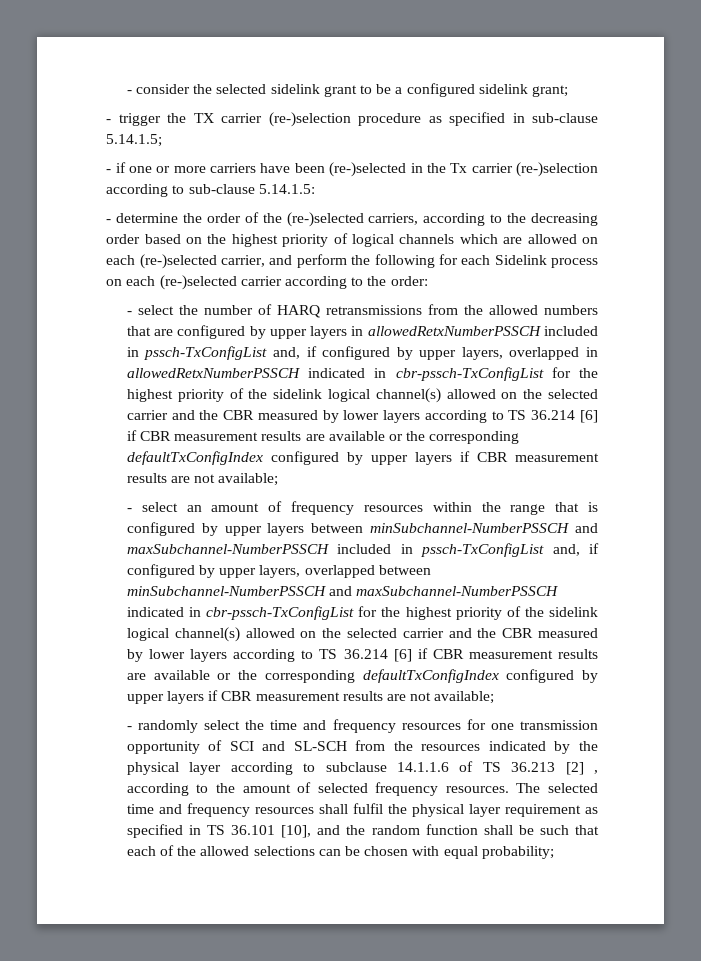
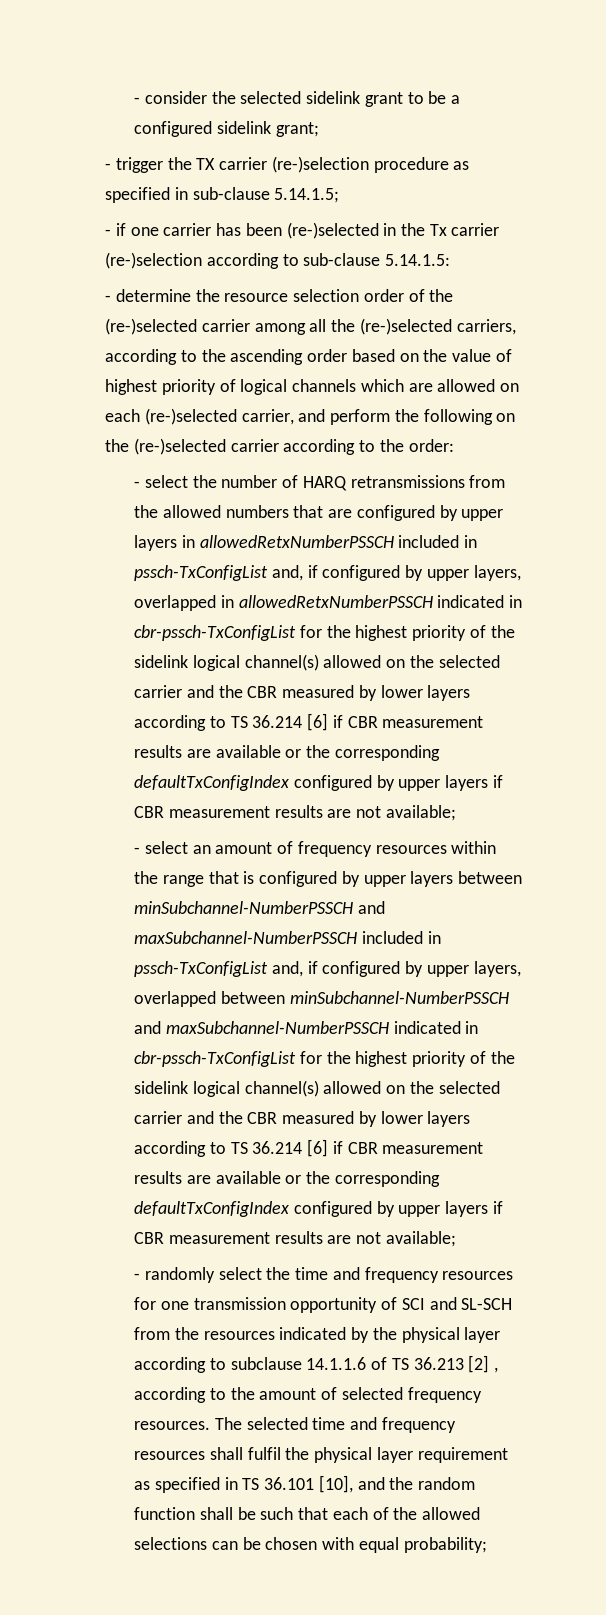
- - if one or more carriers have been (re-)selected in the Tx carrier (re-)selection according to sub-clause 5.14.1.5:
+ - if one carrier has been (re-)selected in the Tx carrier (re-)selection according to sub-clause 5.14.1.5:
- - determine the order of the (re-)selected carriers, according to the decreasing order based on the highest priority of logical channels which are allowed on each (re-)selected carrier, and perform the following for each Sidelink process on each (re-)selected carrier according to the order:
+ - determine the resource selection order of the (re-)selected carrier among all the (re-)selected carriers, according to the ascending order based on the value of highest priority of logical channels which are allowed on each (re-)selected carrier, and perform the following on the (re-)selected carrier according to the order:

